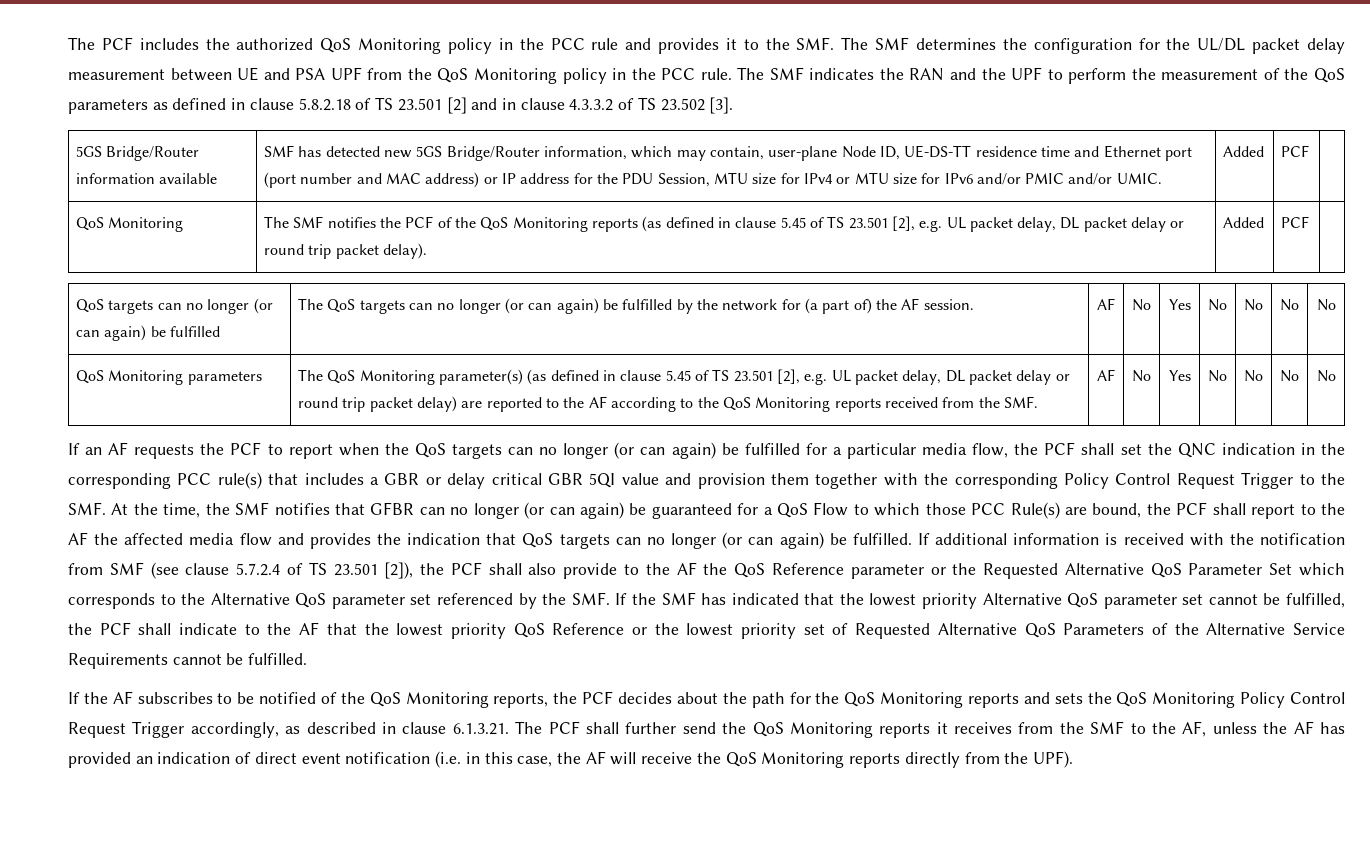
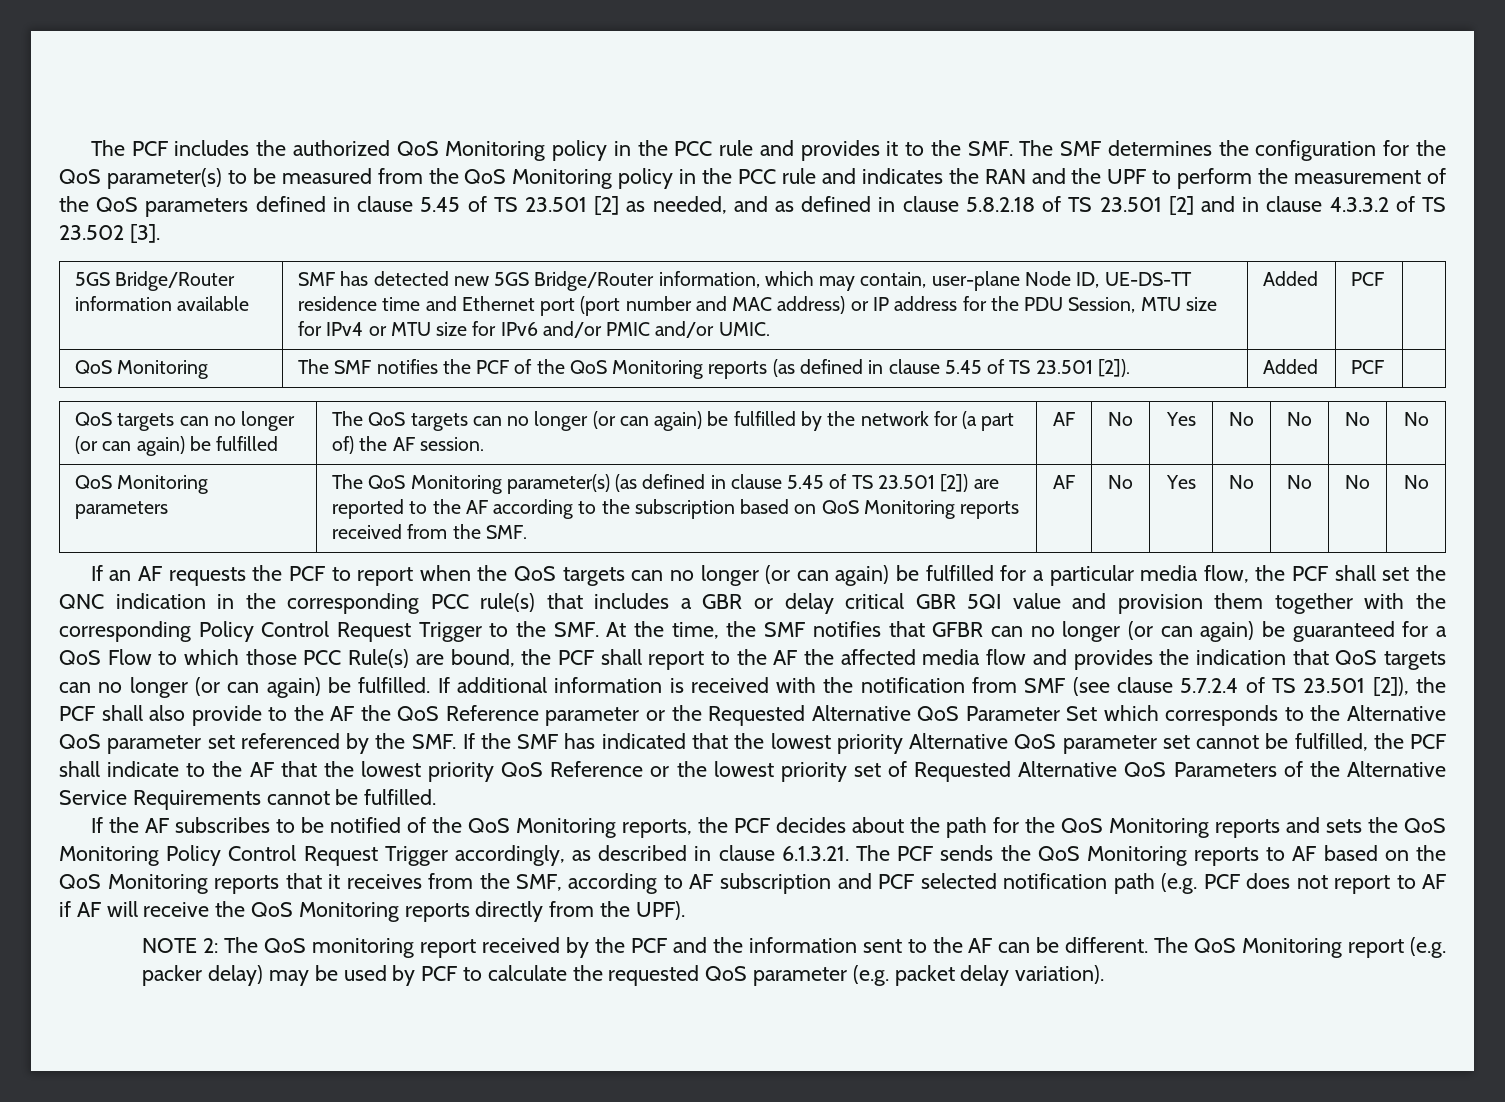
- The PCF includes the authorized QoS Monitoring policy in the PCC rule and provides it to the SMF. The SMF determines the configuration for the UL/DL packet delay measurement between UE and PSA UPF from the QoS Monitoring policy in the PCC rule. The SMF indicates the RAN and the UPF to perform the measurement of the QoS parameters as defined in clause 5.8.2.18 of TS 23.501 [2] and in clause 4.3.3.2 of TS 23.502 [3].
+ The PCF includes the authorized QoS Monitoring policy in the PCC rule and provides it to the SMF. The SMF determines the configuration for the QoS parameter(s) to be measured from the QoS Monitoring policy in the PCC rule and indicates the RAN and the UPF to perform the measurement of the QoS parameters defined in clause 5.45 of TS 23.501 [2] as needed, and as defined in clause 5.8.2.18 of TS 23.501 [2] and in clause 4.3.3.2 of TS 23.502 [3].
- QoS Monitoring | The SMF notifies the PCF of the QoS Monitoring reports (as defined in clause 5.45 of TS 23.501 [2], e.g. UL packet delay, DL packet delay or round trip packet delay). | Added | PCF |
+ QoS Monitoring | The SMF notifies the PCF of the QoS Monitoring reports (as defined in clause 5.45 of TS 23.501 [2]). | Added | PCF |
- The QoS Monitoring parameter(s) (as defined in clause 5.45 of TS 23.501 [2], e.g. UL packet delay, DL packet delay or round trip packet delay) are reported to the AF according to the QoS Monitoring reports received from the SMF.
+ The QoS Monitoring parameter(s) (as defined in clause 5.45 of TS 23.501 [2]) are reported to the AF according to the subscription based on QoS Monitoring reports received from the SMF.
- If the AF subscribes to be notified of the QoS Monitoring reports, the PCF decides about the path for the QoS Monitoring reports and sets the QoS Monitoring Policy Control Request Trigger accordingly, as described in clause 6.1.3.21. The PCF shall further send the QoS Monitoring reports it receives from the SMF to the AF, unless the AF has provided an indication of direct event notification (i.e. in this case, the AF will receive the QoS Monitoring reports directly from the UPF).
+ If the AF subscribes to be notified of the QoS Monitoring reports, the PCF decides about the path for the QoS Monitoring reports and sets the QoS Monitoring Policy Control Request Trigger accordingly, as described in clause 6.1.3.21. The PCF sends the QoS Monitoring reports to AF based on the QoS Monitoring reports that it receives from the SMF, according to AF subscription and PCF selected notification path (e.g. PCF does not report to AF if AF will receive the QoS Monitoring reports directly from the UPF).
+ NOTE 2: The QoS monitoring report received by the PCF and the information sent to the AF can be different. The QoS Monitoring report (e.g. packer delay) may be used by PCF to calculate the requested QoS parameter (e.g. packet delay variation).

